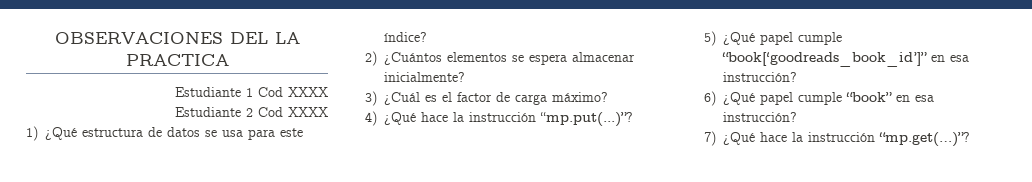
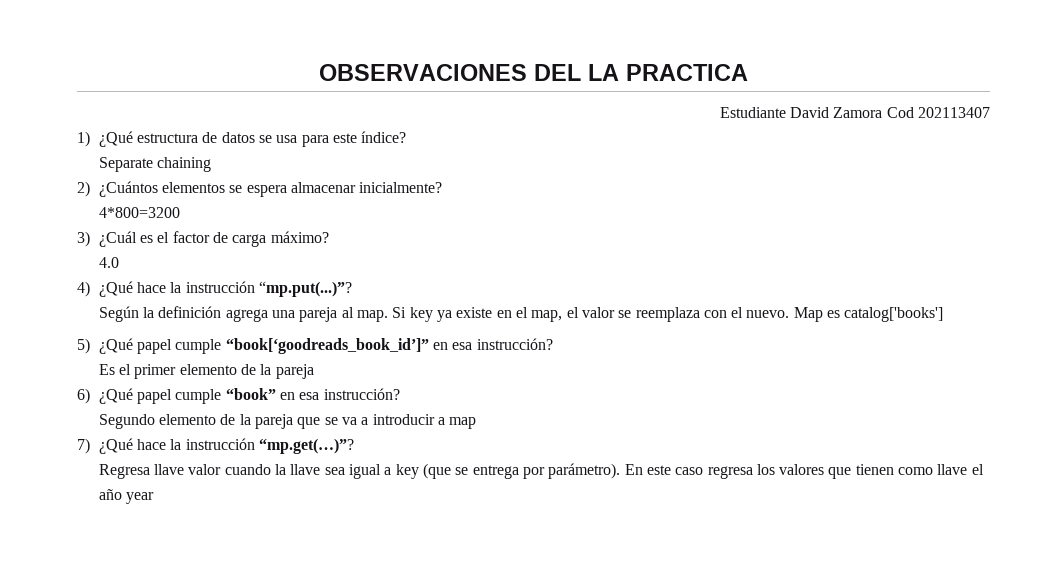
- Estudiante 1 Cod XXXX
- Estudiante 2 Cod XXXX
+ Estudiante David Zamora Cod 202113407
+ Separate chaining
+ 4*800=3200
+ 4.0
+ Según la definición agrega una pareja al map. Si key ya existe en el map, el valor se reemplaza con el nuevo. Map es catalog['books']
+ Es el primer elemento de la pareja
+ Segundo elemento de la pareja que se va a introducir a map
+ Regresa llave valor cuando la llave sea igual a key (que se entrega por parámetro). En este caso regresa los valores que tienen como llave el año year

